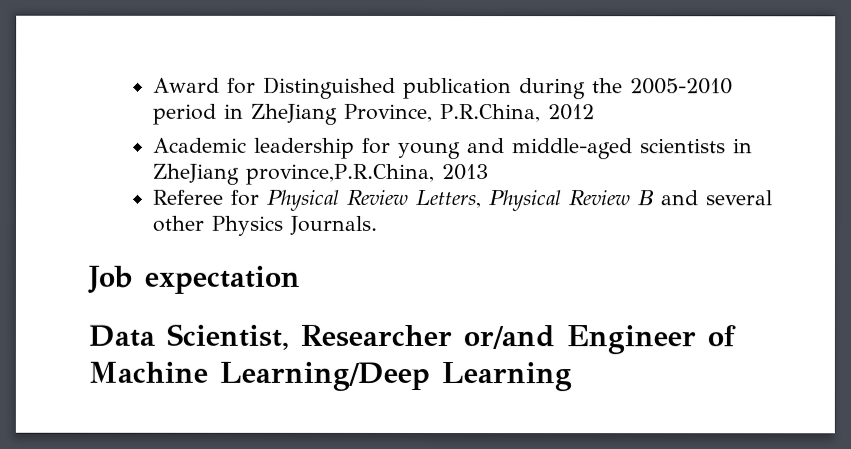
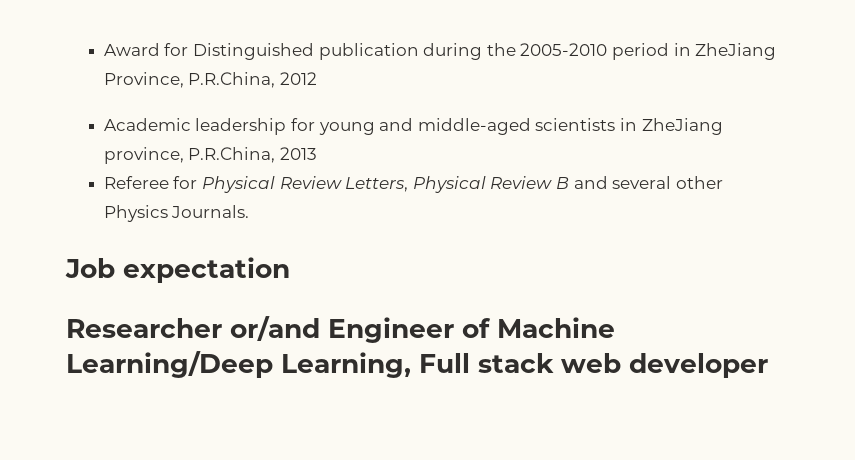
- Academic leadership for young and middle-aged scientists in ZheJiang province,P.R.China, 2013
+ Academic leadership for young and middle-aged scientists in ZheJiang province, P.R.China, 2013
- Data Scientist, Researcher or/and Engineer of Machine Learning/Deep Learning
+ Researcher or/and Engineer of Machine Learning/Deep Learning, Full stack web developer

